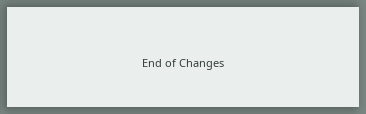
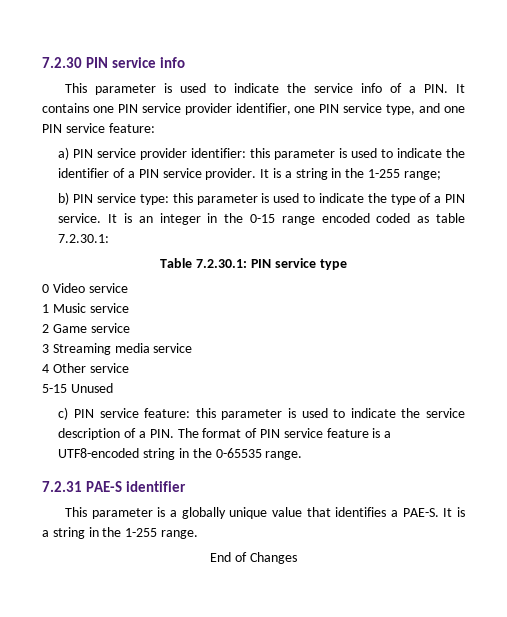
+ 7.2.30 PIN service info
+ This parameter is used to indicate the service info of a PIN. It contains one PIN service provider identifier, one PIN service type, and one PIN service feature:
+ a) PIN service provider identifier: this parameter is used to indicate the identifier of a PIN service provider. It is a string in the 1-255 range;
+ b) PIN service type: this parameter is used to indicate the type of a PIN service. It is an integer in the 0-15 range encoded coded as table 7.2.30.1:
+ Table 7.2.30.1: PIN service type
+ 0 Video service
+ 1 Music service
+ 2 Game service
+ 3 Streaming media service
+ 4 Other service
+ 5-15 Unused
+ c) PIN service feature: this parameter is used to indicate the service description of a PIN. The format of PIN service feature is a UTF8-encoded string in the 0-65535 range.
+ 7.2.31 PAE-S identifier
+ This parameter is a globally unique value that identifies a PAE-S. It is a string in the 1-255 range.

